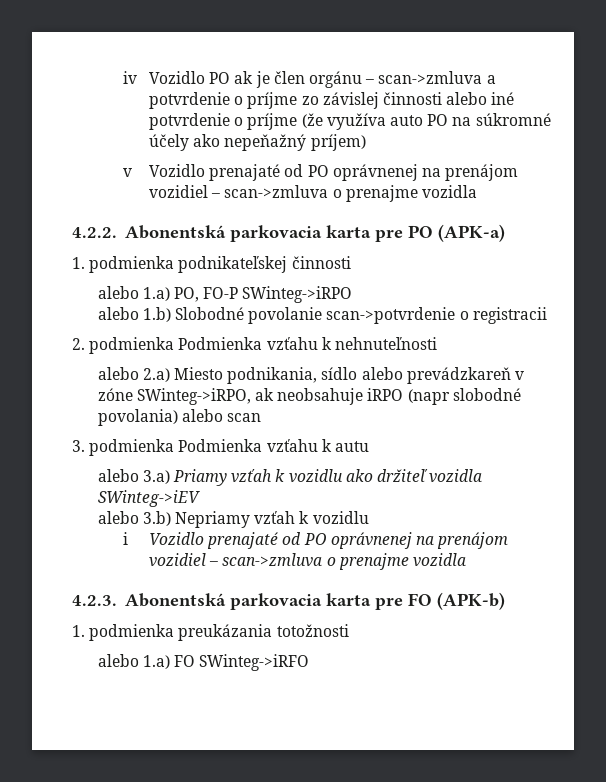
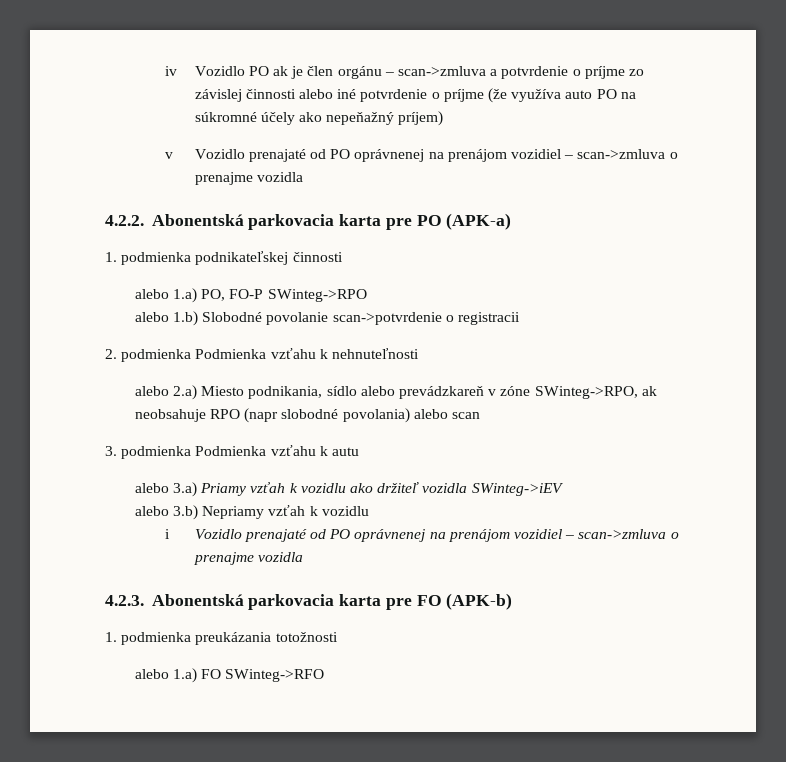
- alebo 1.a) PO, FO-P SWinteg->iRPO
+ alebo 1.a) PO, FO-P SWinteg->RPO
- alebo 2.a) Miesto podnikania, sídlo alebo prevádzkareň v zóne SWinteg->iRPO, ak neobsahuje iRPO (napr slobodné povolania) alebo scan
+ alebo 2.a) Miesto podnikania, sídlo alebo prevádzkareň v zóne SWinteg->RPO, ak neobsahuje RPO (napr slobodné povolania) alebo scan
- alebo 1.a) FO SWinteg->iRFO
+ alebo 1.a) FO SWinteg->RFO

